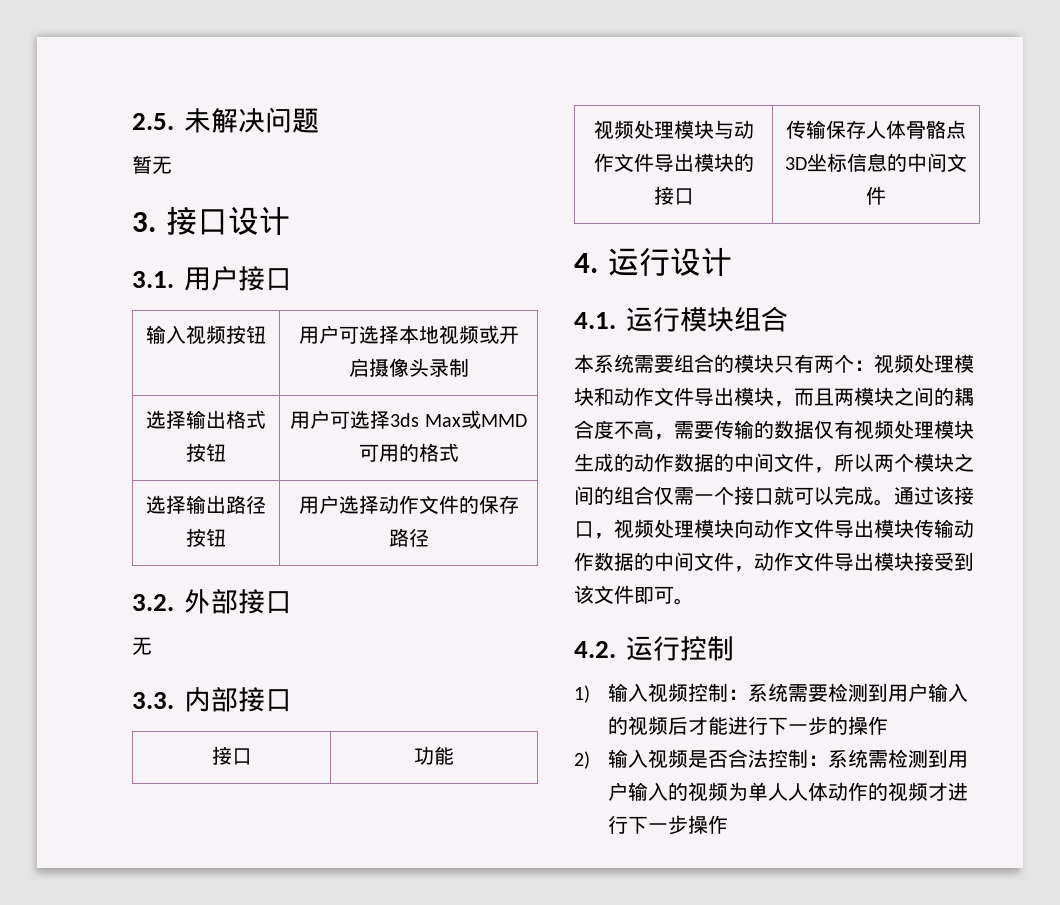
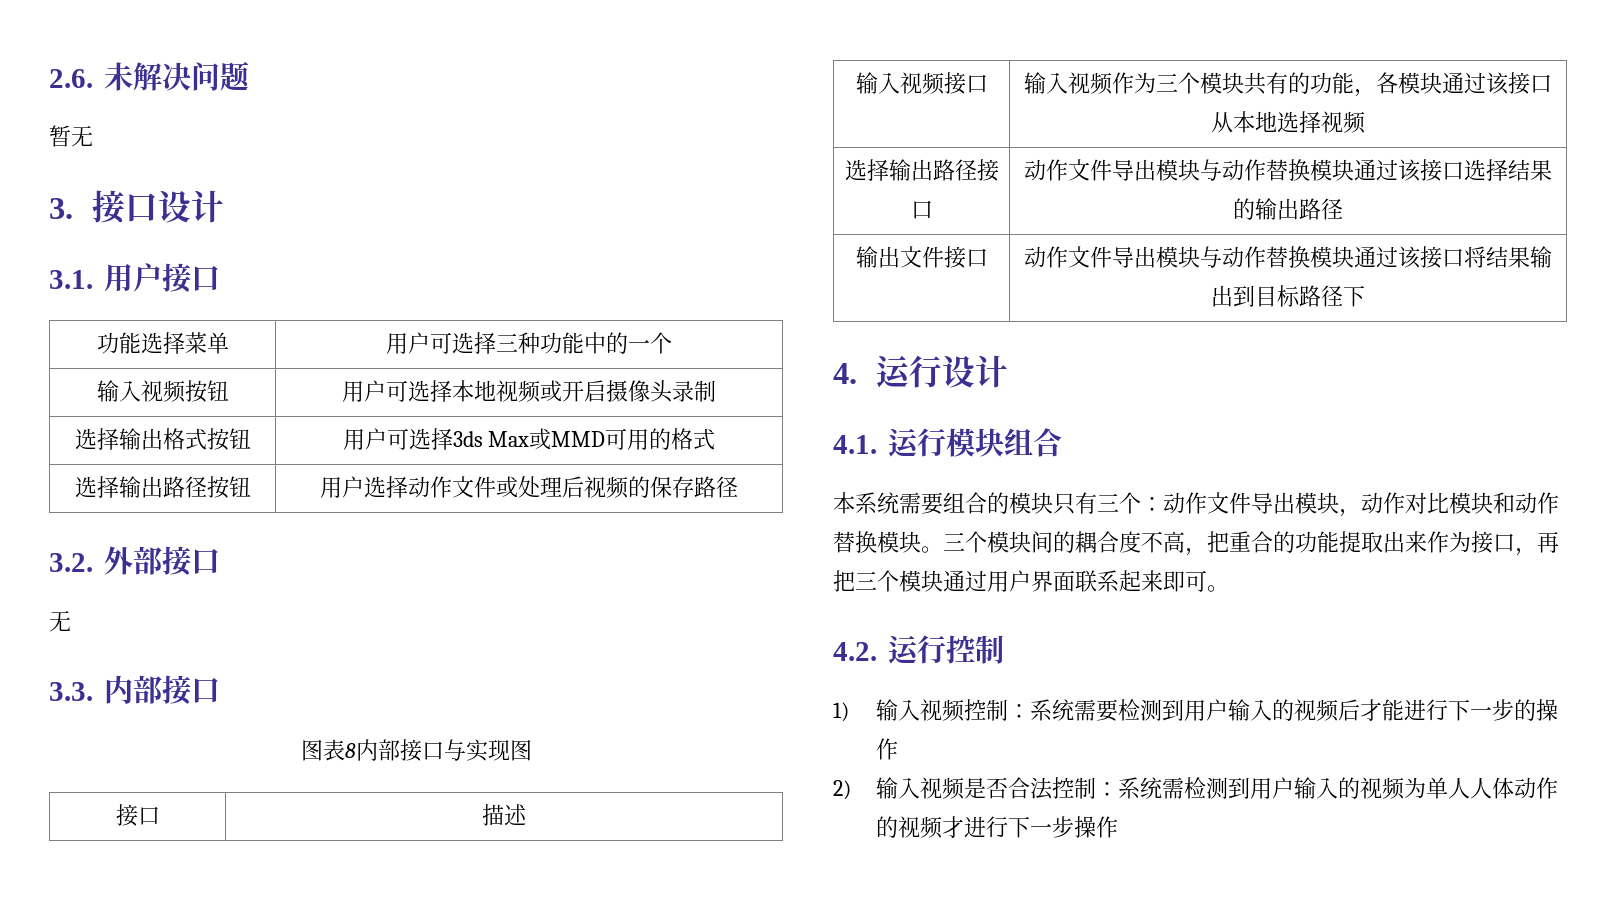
- 2.5.未解决问题
+ 2.6.未解决问题
+ 功能选择菜单 | 用户可选择三种功能中的一个
- 选择输出路径按钮 | 用户选择动作文件的保存路径
+ 选择输出路径按钮 | 用户选择动作文件或处理后视频的保存路径
- 接口 | 功能
- 视频处理模块与动作文件导出模块的接口 | 传输保存人体骨骼点3D坐标信息的中间文件
+ 图表8内部接口与实现图
+ 接口 | 描述
+ 输入视频接口 | 输入视频作为三个模块共有的功能，各模块通过该接口从本地选择视频
+ 选择输出路径接口 | 动作文件导出模块与动作替换模块通过该接口选择结果的输出路径
+ 输出文件接口 | 动作文件导出模块与动作替换模块通过该接口将结果输出到目标路径下
- 本系统需要组合的模块只有两个：视频处理模块和动作文件导出模块，而且两模块之间的耦合度不高，需要传输的数据仅有视频处理模块生成的动作数据的中间文件，所以两个模块之间的组合仅需一个接口就可以完成。通过该接口，视频处理模块向动作文件导出模块传输动作数据的中间文件，动作文件导出模块接受到该文件即可。
+ 本系统需要组合的模块只有三个：动作文件导出模块，动作对比模块和动作替换模块。三个模块间的耦合度不高，把重合的功能提取出来作为接口，再把三个模块通过用户界面联系起来即可。

